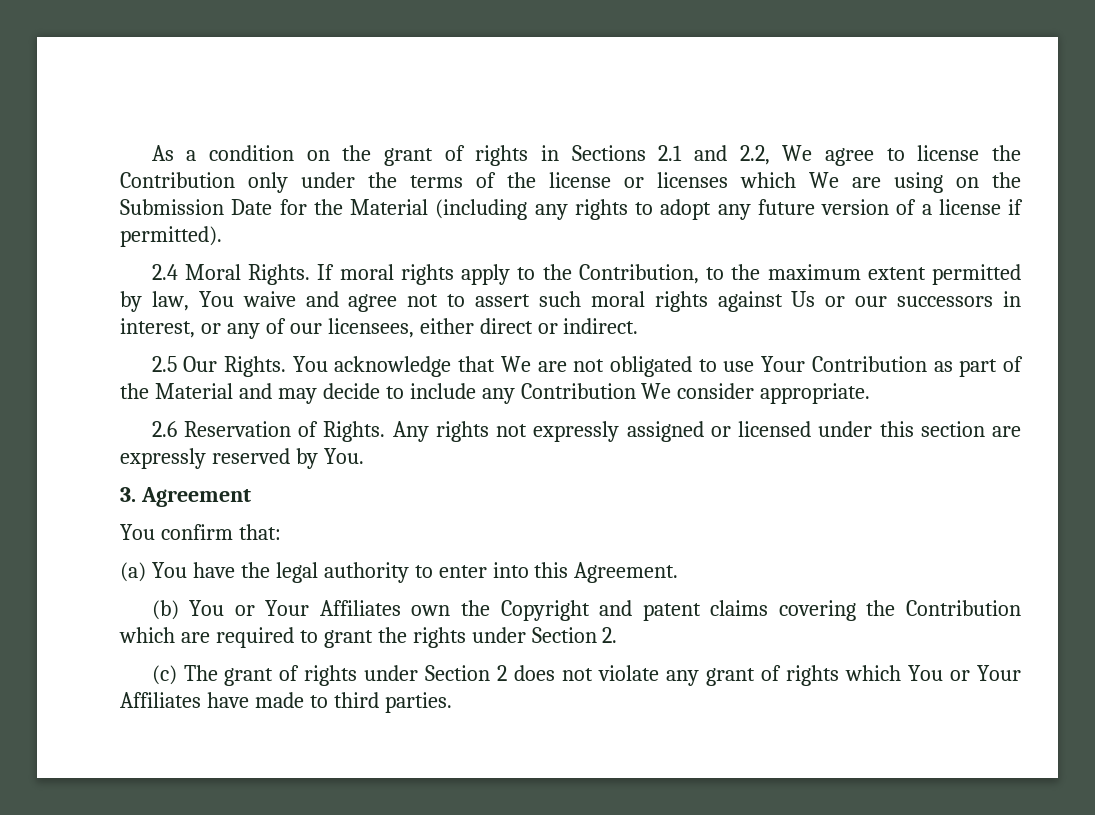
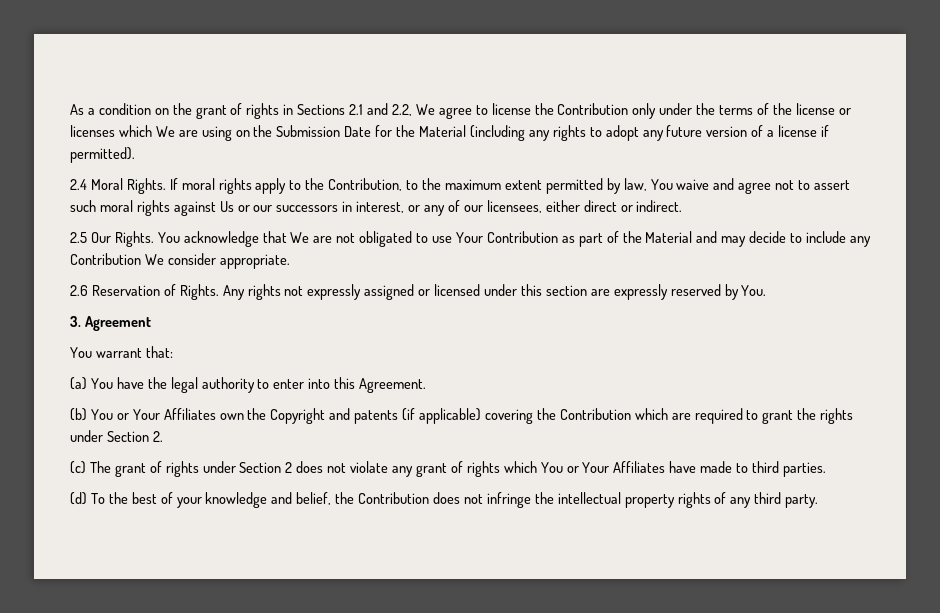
- You confirm that:
+ You warrant that:
- (b) You or Your Affiliates own the Copyright and patent claims covering the Contribution which are required to grant the rights under Section 2.
+ (b) You or Your Affiliates own the Copyright and patents (if applicable) covering the Contribution which are required to grant the rights under Section 2.
+ (d) To the best of your knowledge and belief, the Contribution does not infringe the intellectual property rights of any third party.

